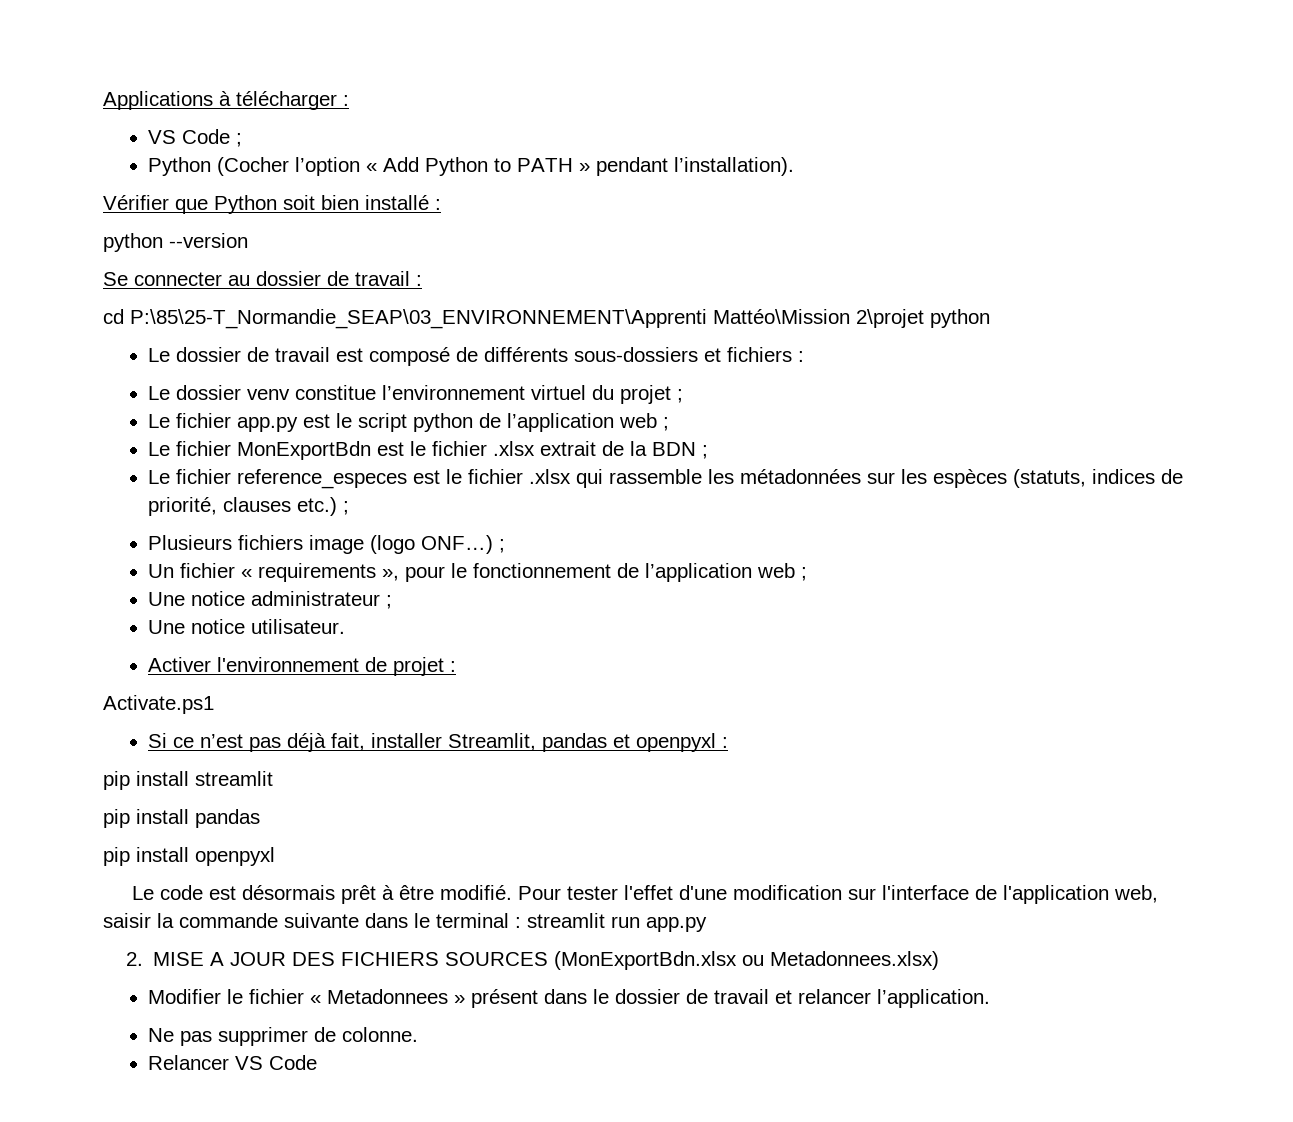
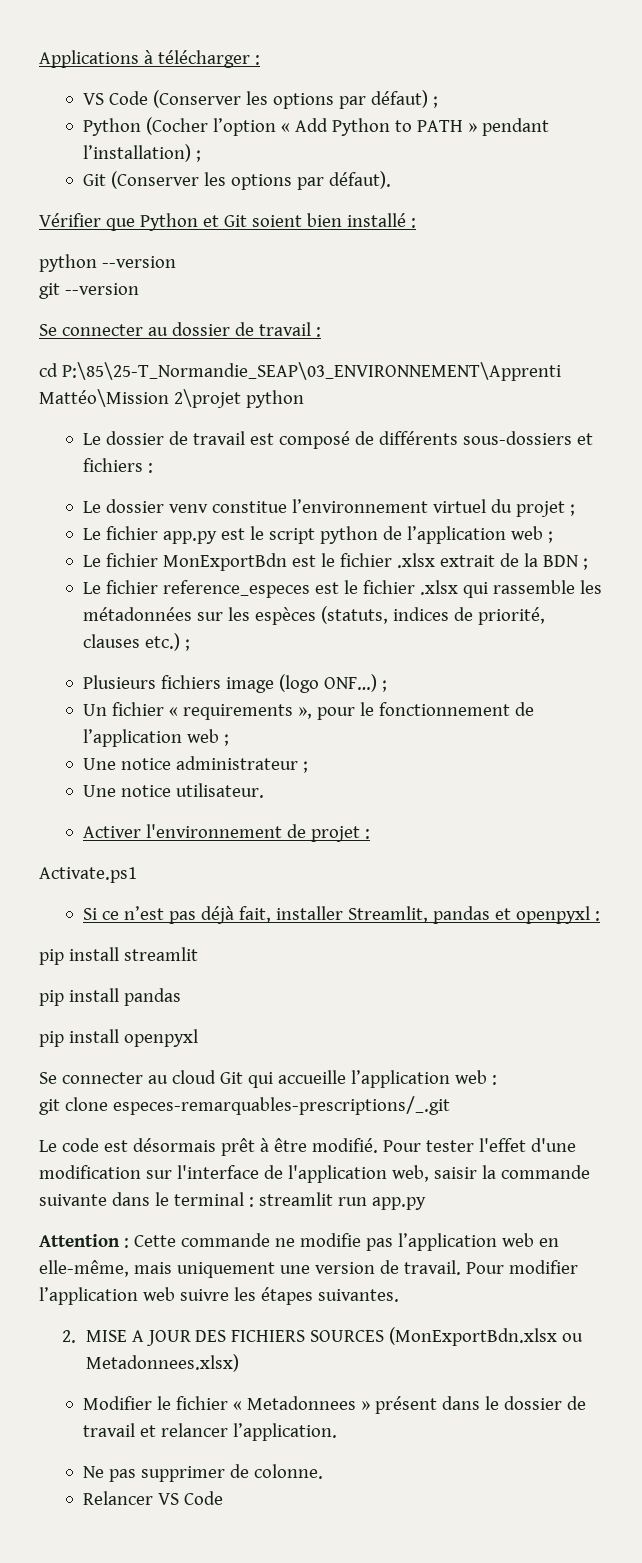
- VS Code ;
+ VS Code (Conserver les options par défaut) ;
- Python (Cocher l’option « Add Python to PATH » pendant l’installation).
+ Python (Cocher l’option « Add Python to PATH » pendant l’installation) ;
+ Git (Conserver les options par défaut).
- Vérifier que Python soit bien installé :
+ Vérifier que Python et Git soient bien installé :
+ git --version
+ Se connecter au cloud Git qui accueille l’application web :
+ git clone especes-remarquables-prescriptions/_.git
+ Attention : Cette commande ne modifie pas l’application web en elle-même, mais uniquement une version de travail. Pour modifier l’application web suivre les étapes suivantes.

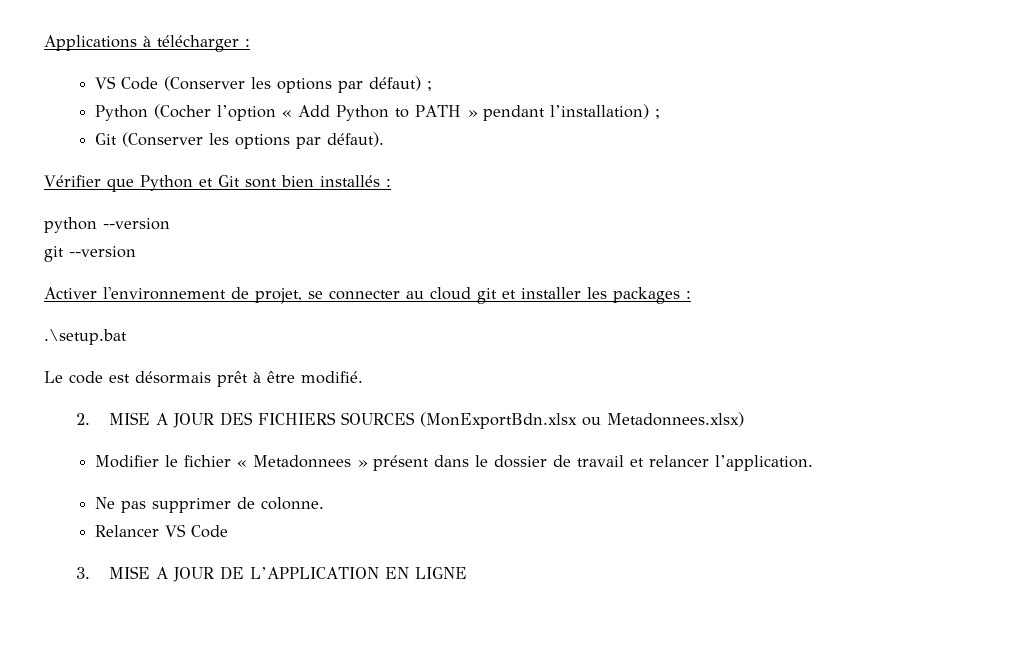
- Vérifier que Python et Git soient bien installé :
+ Vérifier que Python et Git sont bien installés :
- Se connecter au dossier de travail :
- cd P:\85\25-T_Normandie_SEAP\03_ENVIRONNEMENT\Apprenti Mattéo\Mission 2\projet python
- Le dossier de travail est composé de différents sous-dossiers et fichiers :
- Le dossier venv constitue l’environnement virtuel du projet ;
- Le fichier app.py est le script python de l’application web ;
- Le fichier MonExportBdn est le fichier .xlsx extrait de la BDN ;
- Le fichier reference_especes est le fichier .xlsx qui rassemble les métadonnées sur les espèces (statuts, indices de priorité, clauses etc.) ;
- Plusieurs fichiers image (logo ONF…) ;
- Un fichier « requirements », pour le fonctionnement de l’application web ;
- Une notice administrateur ;
- Une notice utilisateur.
- Activer l'environnement de projet :
- Activate.ps1
- Si ce n’est pas déjà fait, installer Streamlit, pandas et openpyxl :
- pip install streamlit
- pip install pandas
- pip install openpyxl
- Se connecter au cloud Git qui accueille l’application web :
- git clone especes-remarquables-prescriptions/_.git
+ Activer l'environnement de projet, se connecter au cloud git et installer les packages :
+ .\setup.bat
- Pour tester l'effet d'une modification sur l'interface de l'application web, saisir la commande suivante dans le terminal : streamlit run app.py
- Attention : Cette commande ne modifie pas l’application web en elle-même, mais uniquement une version de travail. Pour modifier l’application web suivre les étapes suivantes.
+ 3. MISE A JOUR DE L’APPLICATION EN LIGNE

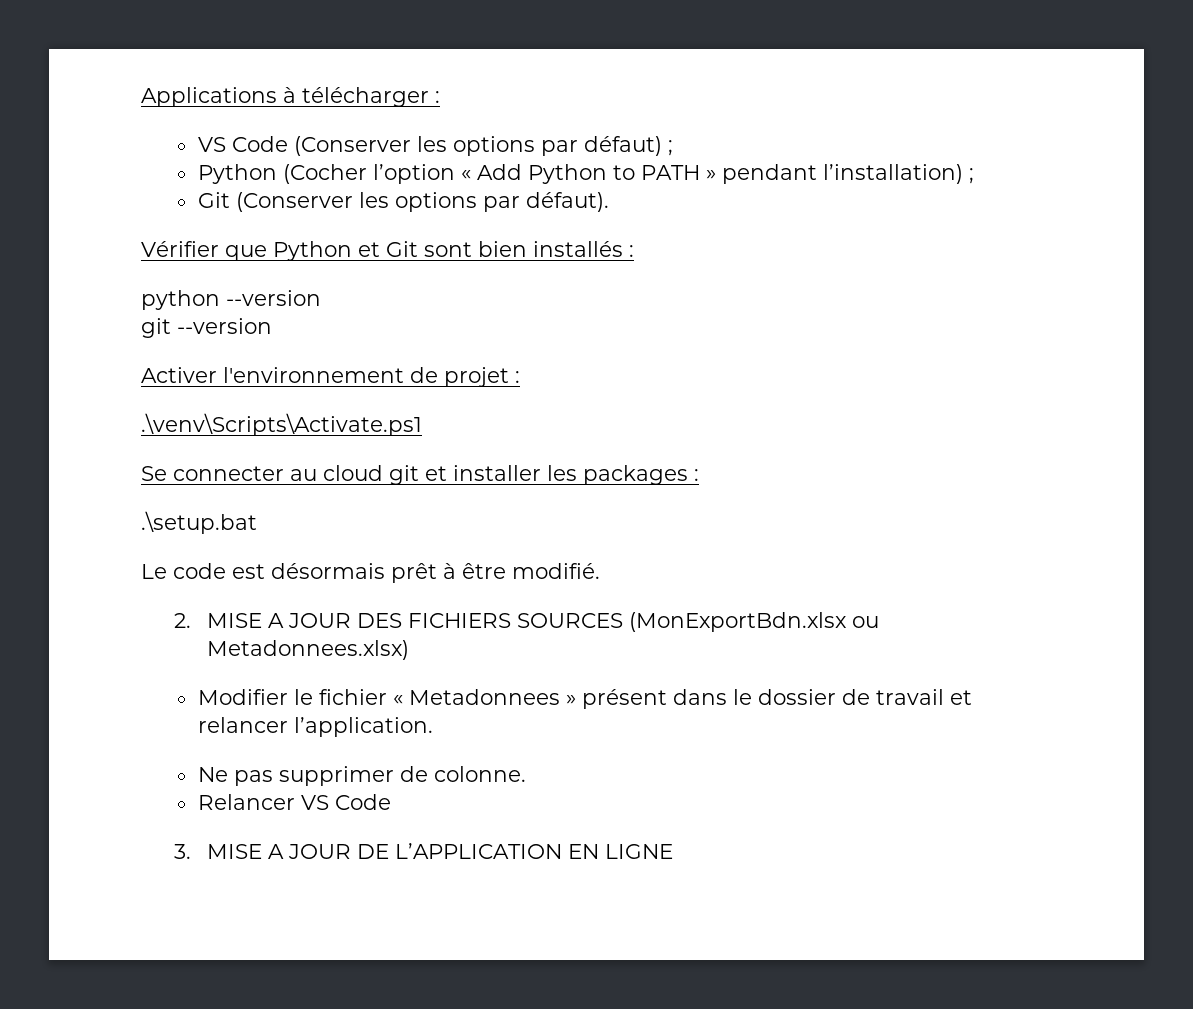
- Activer l'environnement de projet, se connecter au cloud git et installer les packages :
+ Activer l'environnement de projet :
+ .\venv\Scripts\Activate.ps1
+ Se connecter au cloud git et installer les packages :

